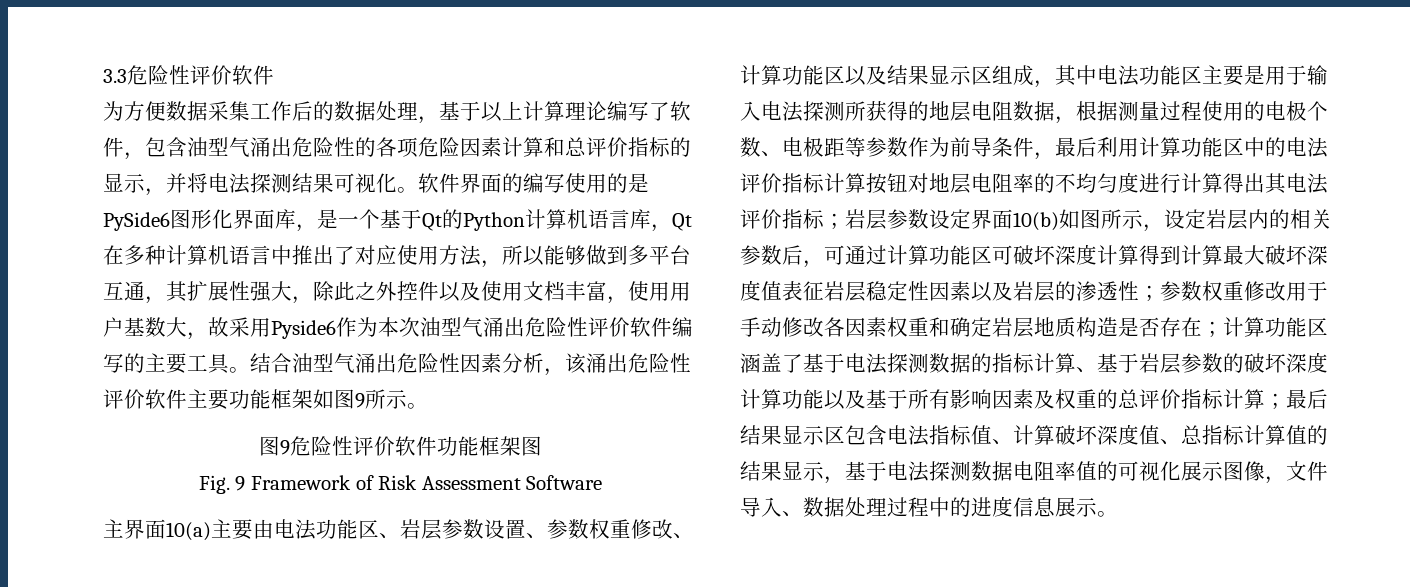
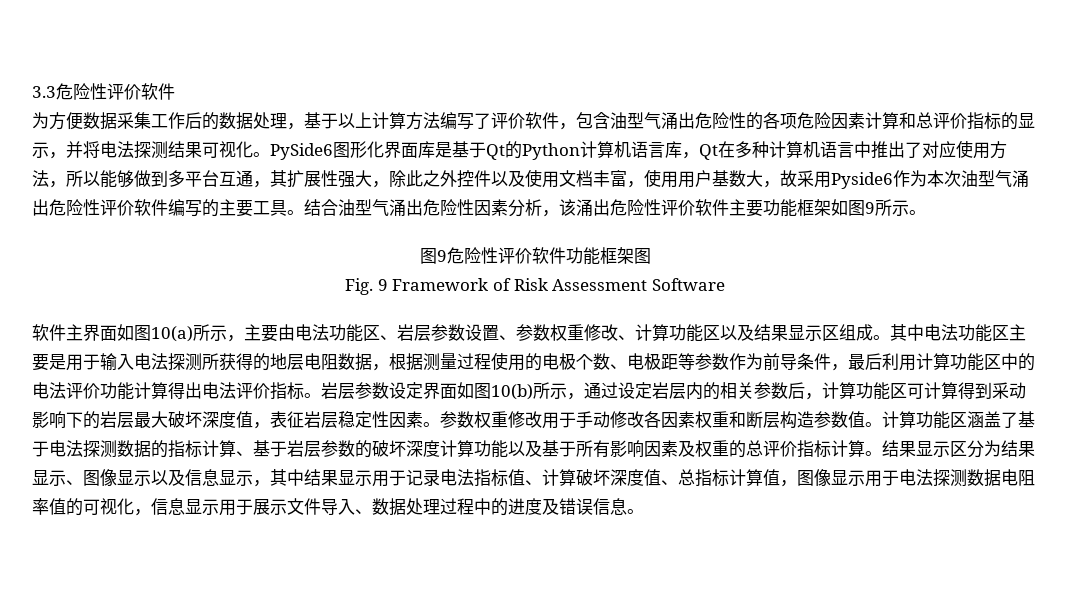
- 为方便数据采集工作后的数据处理，基于以上计算理论编写了软件，包含油型气涌出危险性的各项危险因素计算和总评价指标的显示，并将电法探测结果可视化。
+ 为方便数据采集工作后的数据处理，基于以上计算方法编写了评价软件，包含油型气涌出危险性的各项危险因素计算和总评价指标的显示，并将电法探测结果可视化。
- 软件界面的编写使用的是PySide6图形化界面库，是一个基于Qt的Python计算机语言库，Qt在多种计算机语言中推出了对应使用方法，所以能够做到多平台互通，其扩展性强大，除此之外控件以及使用文档丰富，使用用户基数大，故采用Pyside6作为本次油型气涌出危险性评价软件编写的主要工具。
+ PySide6图形化界面库是基于Qt的Python计算机语言库，Qt在多种计算机语言中推出了对应使用方法，所以能够做到多平台互通，其扩展性强大，除此之外控件以及使用文档丰富，使用用户基数大，故采用Pyside6作为本次油型气涌出危险性评价软件编写的主要工具。
- 主界面10(a)主要由电法功能区、岩层参数设置、参数权重修改、计算功能区以及结果显示区组成，其中电法功能区主要是用于输入电法探测所获得的地层电阻数据，根据测量过程使用的电极个数、电极距等参数作为前导条件，最后利用计算功能区中的电法评价指标计算按钮对地层电阻率的不均匀度进行计算得出其电法评价指标；
+ 软件主界面如图10(a)所示，主要由电法功能区、岩层参数设置、参数权重修改、计算功能区以及结果显示区组成。其中电法功能区主要是用于输入电法探测所获得的地层电阻数据，根据测量过程使用的电极个数、电极距等参数作为前导条件，最后利用计算功能区中的电法评价功能计算得出电法评价指标。
- 岩层参数设定界面10(b)如图所示，设定岩层内的相关参数后，可通过计算功能区可破坏深度计算得到计算最大破坏深度值表征岩层稳定性因素以及岩层的渗透性；
+ 岩层参数设定界面如图10(b)所示，通过设定岩层内的相关参数后，计算功能区可计算得到采动影响下的岩层最大破坏深度值，表征岩层稳定性因素。
- 参数权重修改用于手动修改各因素权重和确定岩层地质构造是否存在；
+ 参数权重修改用于手动修改各因素权重和断层构造参数值。
- 计算功能区涵盖了基于电法探测数据的指标计算、基于岩层参数的破坏深度计算功能以及基于所有影响因素及权重的总评价指标计算；最后结果显示区包含电法指标值、计算破坏深度值、总指标计算值的结果显示，基于电法探测数据电阻率值的可视化展示图像，文件导入、数据处理过程中的进度信息展示。
+ 计算功能区涵盖了基于电法探测数据的指标计算、基于岩层参数的破坏深度计算功能以及基于所有影响因素及权重的总评价指标计算。结果显示区分为结果显示、图像显示以及信息显示，其中结果显示用于记录电法指标值、计算破坏深度值、总指标计算值，图像显示用于电法探测数据电阻率值的可视化，信息显示用于展示文件导入、数据处理过程中的进度及错误信息。

